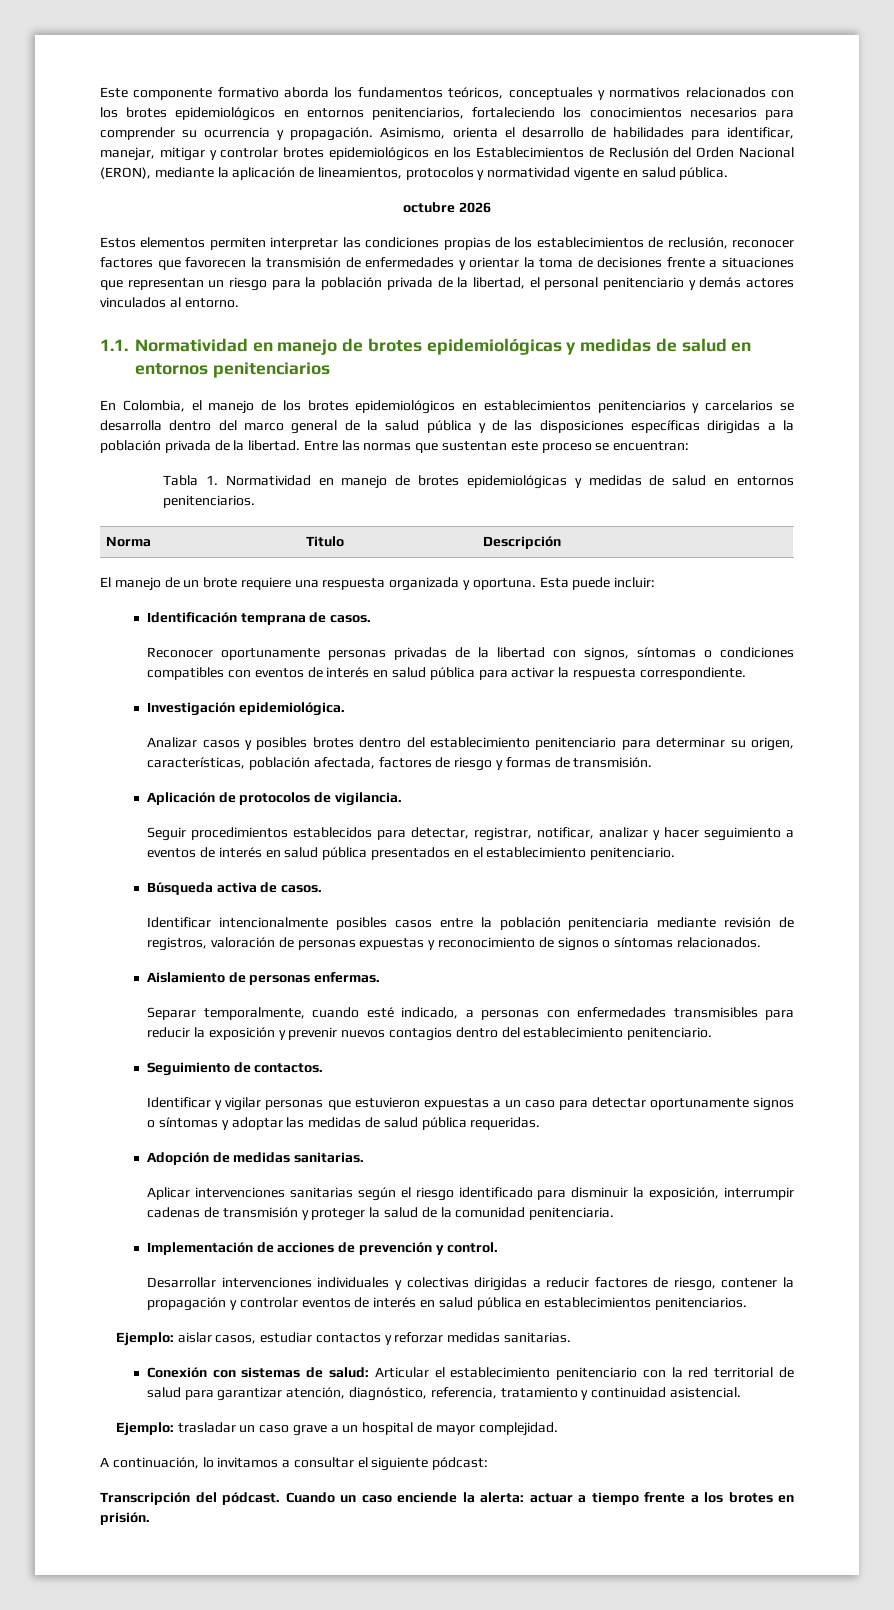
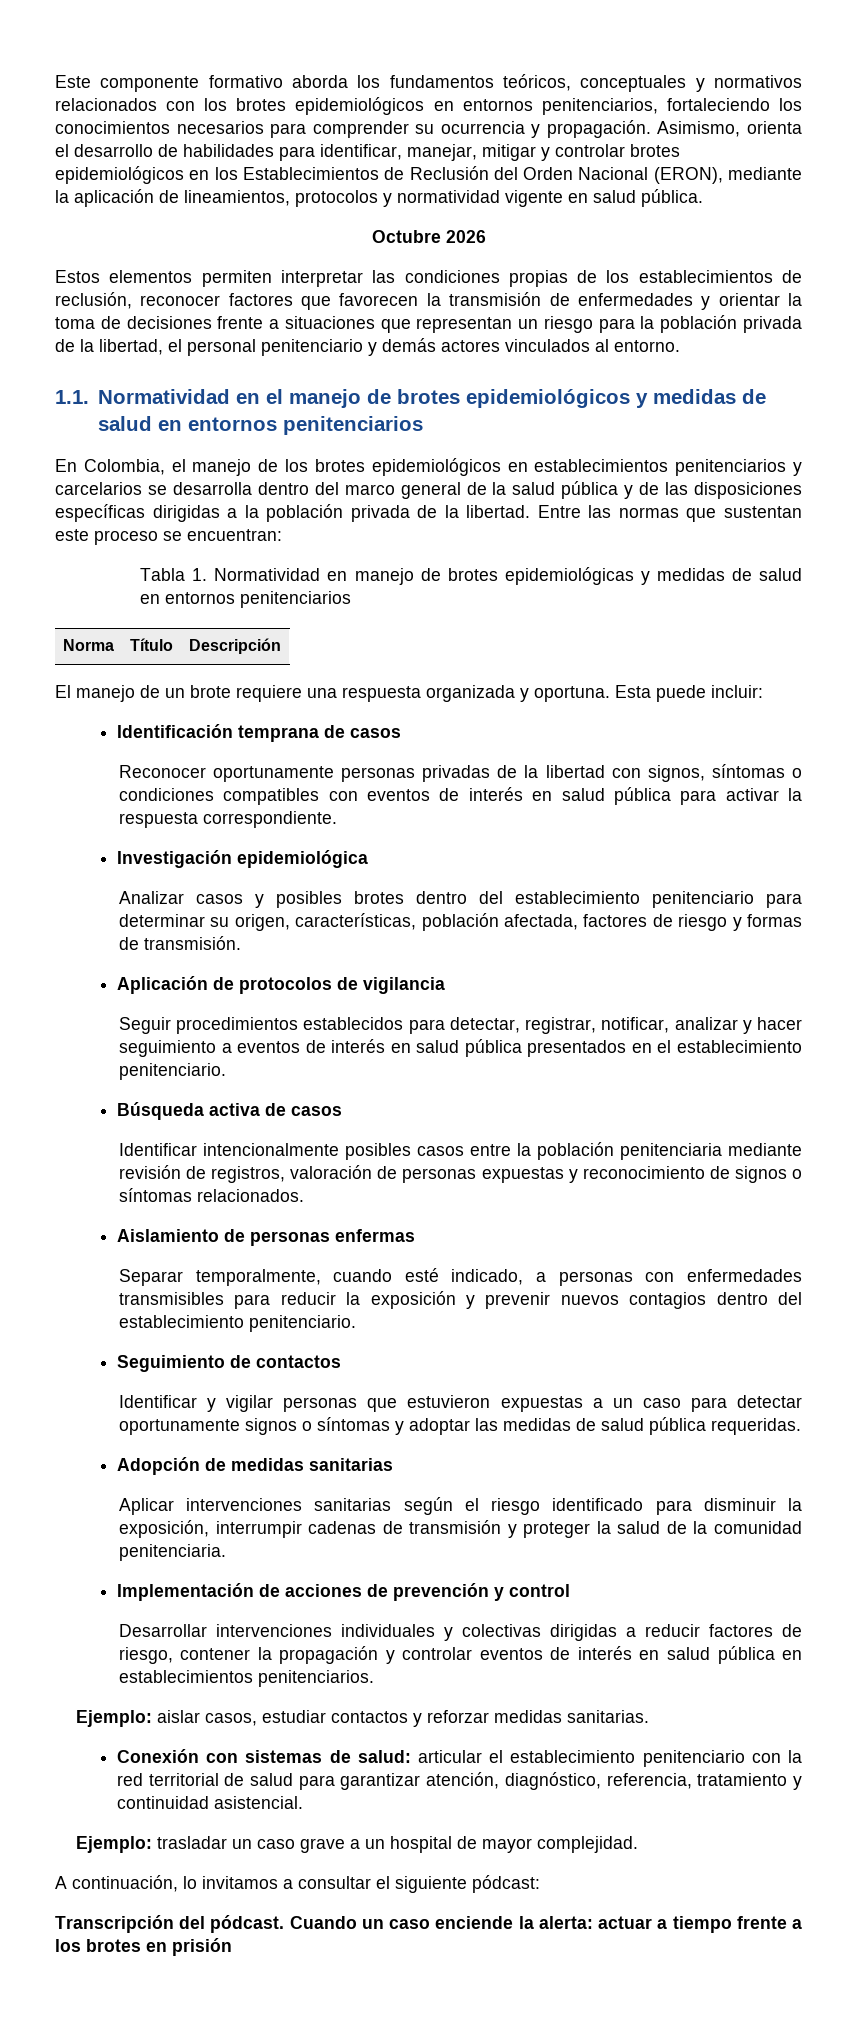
- octubre 2026
+ Octubre 2026
- 1.1. Normatividad en manejo de brotes epidemiológicas y medidas de salud en entornos penitenciarios
+ 1.1. Normatividad en el manejo de brotes epidemiológicos y medidas de salud en entornos penitenciarios
- Tabla 1. Normatividad en manejo de brotes epidemiológicas y medidas de salud en entornos penitenciarios.
+ Tabla 1. Normatividad en manejo de brotes epidemiológicas y medidas de salud en entornos penitenciarios
- Norma | Titulo | Descripción
+ Norma | Título | Descripción
- Identificación temprana de casos.
+ Identificación temprana de casos
- Investigación epidemiológica.
+ Investigación epidemiológica
- Aplicación de protocolos de vigilancia.
+ Aplicación de protocolos de vigilancia
- Búsqueda activa de casos.
+ Búsqueda activa de casos
- Aislamiento de personas enfermas.
+ Aislamiento de personas enfermas
- Seguimiento de contactos.
+ Seguimiento de contactos
- Adopción de medidas sanitarias.
+ Adopción de medidas sanitarias
- Implementación de acciones de prevención y control.
+ Implementación de acciones de prevención y control
- Conexión con sistemas de salud: Articular el establecimiento penitenciario con la red territorial de salud para garantizar atención, diagnóstico, referencia, tratamiento y continuidad asistencial.
+ Conexión con sistemas de salud: articular el establecimiento penitenciario con la red territorial de salud para garantizar atención, diagnóstico, referencia, tratamiento y continuidad asistencial.
- Cuando un caso enciende la alerta: actuar a tiempo frente a los brotes en prisión.
+ Cuando un caso enciende la alerta: actuar a tiempo frente a los brotes en prisión

